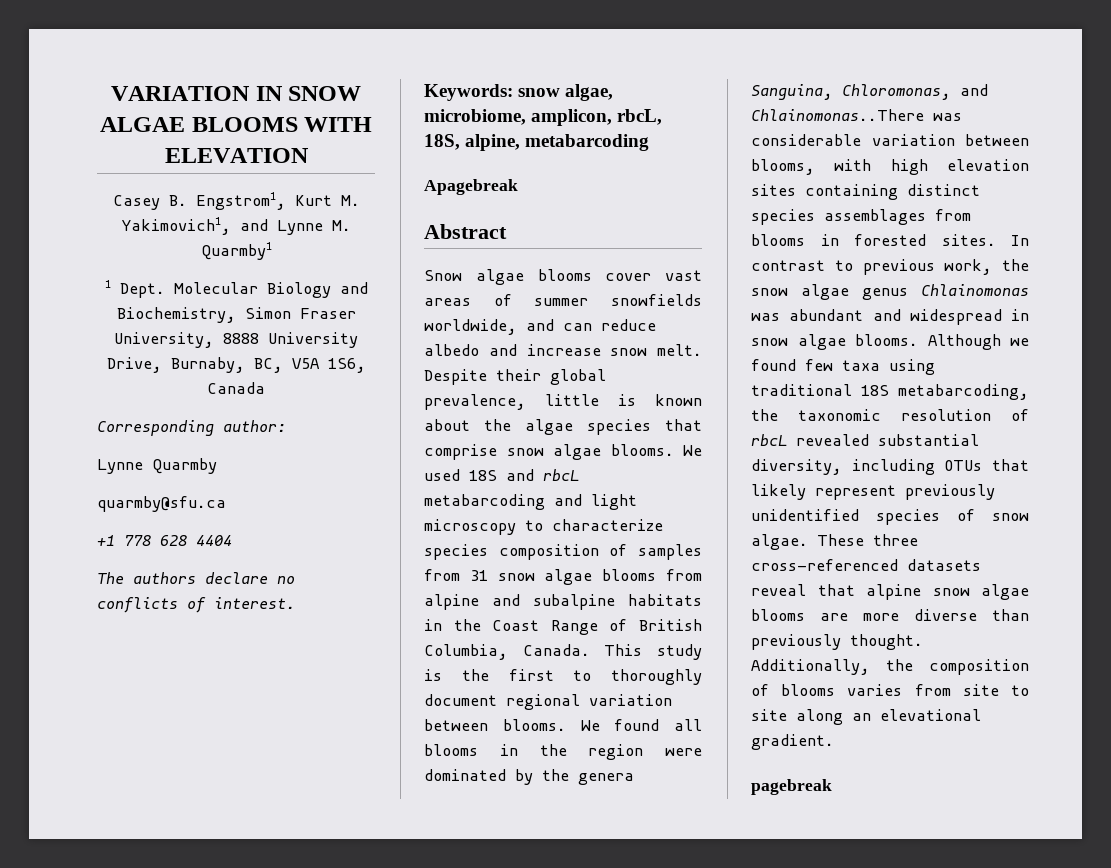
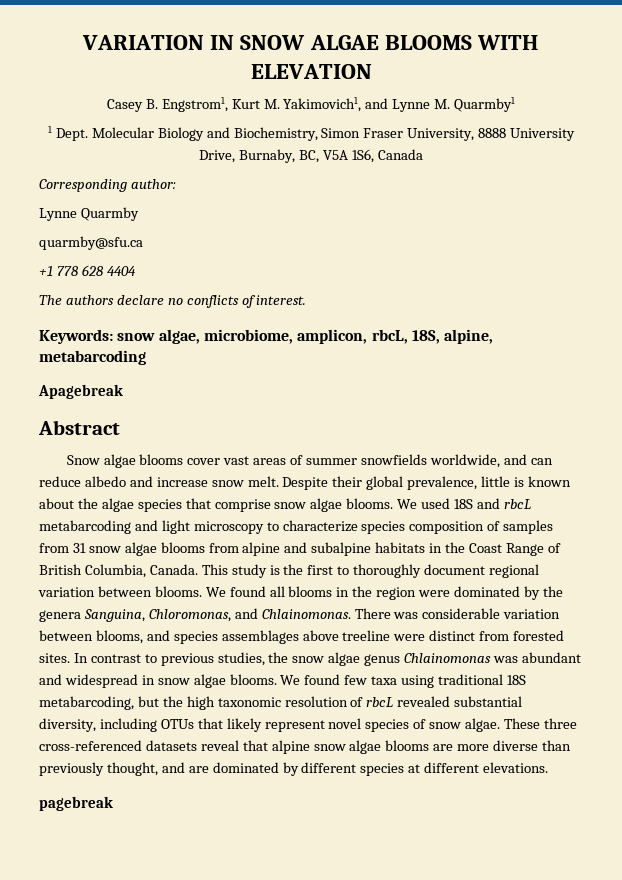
- We found all blooms in the region were dominated by the genera Sanguina, Chloromonas, and Chlainomonas..There was considerable variation between blooms, with high elevation sites containing distinct species assemblages from blooms in forested sites.
+ We found all blooms in the region were dominated by the genera Sanguina, Chloromonas, and Chlainomonas. There was considerable variation between blooms, and species assemblages above treeline were distinct from forested sites.
- In contrast to previous work, the snow algae genus Chlainomonas was abundant and widespread in snow algae blooms.
+ In contrast to previous studies, the snow algae genus Chlainomonas was abundant and widespread in snow algae blooms.
- Although we found few taxa using traditional 18S metabarcoding, the taxonomic resolution of rbcL revealed substantial diversity, including OTUs that likely represent previously unidentified species of snow algae.
+ We found few taxa using traditional 18S metabarcoding, but the high taxonomic resolution of rbcL revealed substantial diversity, including OTUs that likely represent novel species of snow algae.
- These three cross-referenced datasets reveal that alpine snow algae blooms are more diverse than previously thought. Additionally, the composition of blooms varies from site to site along an elevational gradient.
+ These three cross-referenced datasets reveal that alpine snow algae blooms are more diverse than previously thought, and are dominated by different species at different elevations.

